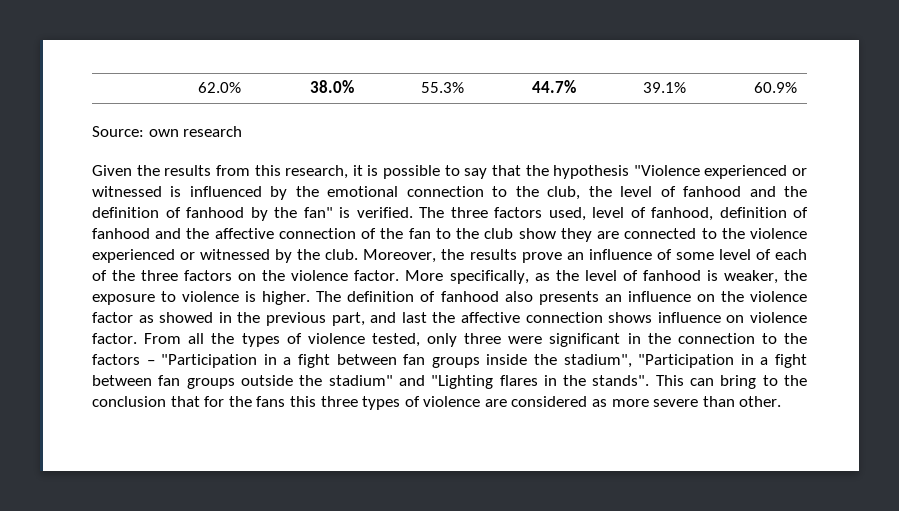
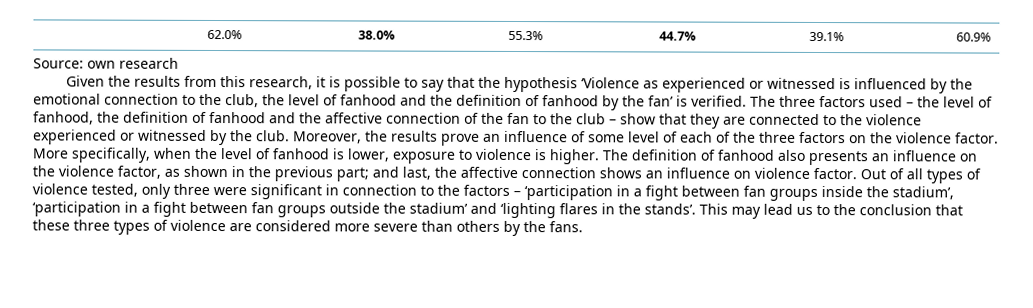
- Given the results from this research, it is possible to say that the hypothesis "Violence experienced or witnessed is influenced by the emotional connection to the club, the level of fanhood and the definition of fanhood by the fan" is verified.
+ Given the results from this research, it is possible to say that the hypothesis ‘Violence as experienced or witnessed is influenced by the emotional connection to the club, the level of fanhood and the definition of fanhood by the fan’ is verified.
- The three factors used, level of fanhood, definition of fanhood and the affective connection of the fan to the club show they are connected to the violence experienced or witnessed by the club.
+ The three factors used – the level of fanhood, the definition of fanhood and the affective connection of the fan to the club – show that they are connected to the violence experienced or witnessed by the club.
- More specifically, as the level of fanhood is weaker, the exposure to violence is higher.
+ More specifically, when the level of fanhood is lower, exposure to violence is higher.
- The definition of fanhood also presents an influence on the violence factor as showed in the previous part, and last the affective connection shows influence on violence factor.
+ The definition of fanhood also presents an influence on the violence factor, as shown in the previous part; and last, the affective connection shows an influence on violence factor.
- From all the types of violence tested, only three were significant in the connection to the factors – "Participation in a fight between fan groups inside the stadium", "Participation in a fight between fan groups outside the stadium" and "Lighting flares in the stands". This can bring to the conclusion that for the fans this three types of violence are considered as more severe than other.
+ Out of all types of violence tested, only three were significant in connection to the factors – ‘participation in a fight between fan groups inside the stadium’, ‘participation in a fight between fan groups outside the stadium’ and ‘lighting flares in the stands’. This may lead us to the conclusion that these three types of violence are considered more severe than others by the fans.

